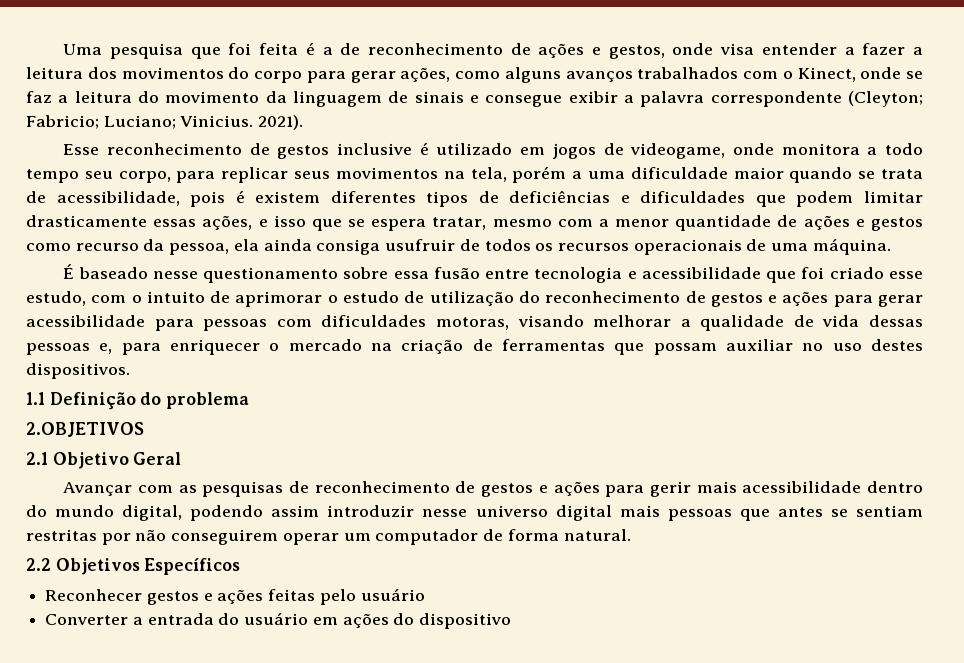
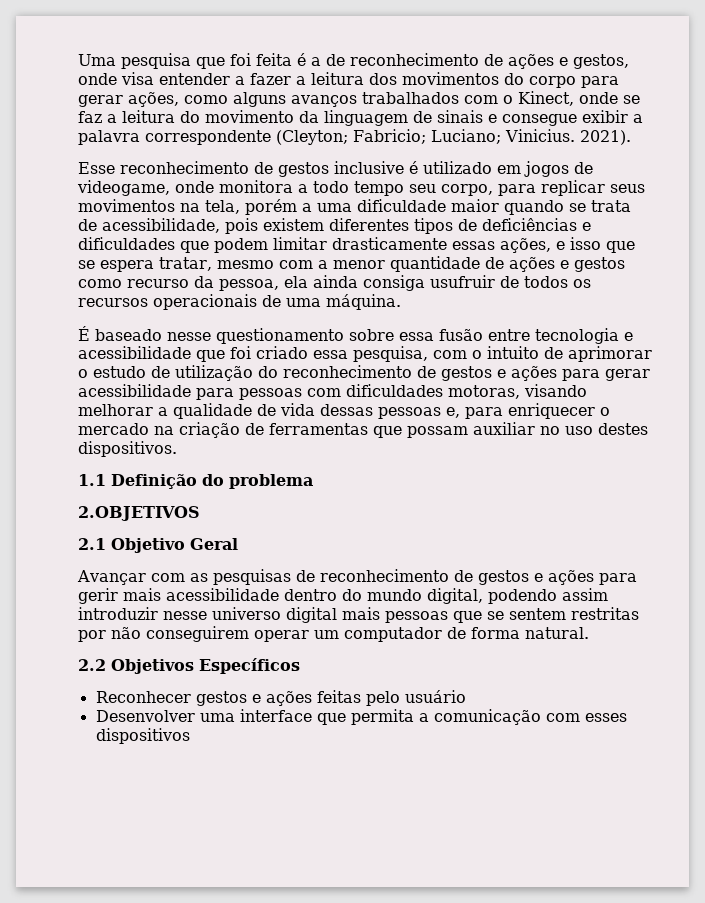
- Esse reconhecimento de gestos inclusive é utilizado em jogos de videogame, onde monitora a todo tempo seu corpo, para replicar seus movimentos na tela, porém a uma dificuldade maior quando se trata de acessibilidade, pois é existem diferentes tipos de deficiências e dificuldades que podem limitar drasticamente essas ações, e isso que se espera tratar, mesmo com a menor quantidade de ações e gestos como recurso da pessoa, ela ainda consiga usufruir de todos os recursos operacionais de uma máquina.
+ Esse reconhecimento de gestos inclusive é utilizado em jogos de videogame, onde monitora a todo tempo seu corpo, para replicar seus movimentos na tela, porém a uma dificuldade maior quando se trata de acessibilidade, pois existem diferentes tipos de deficiências e dificuldades que podem limitar drasticamente essas ações, e isso que se espera tratar, mesmo com a menor quantidade de ações e gestos como recurso da pessoa, ela ainda consiga usufruir de todos os recursos operacionais de uma máquina.
- É baseado nesse questionamento sobre essa fusão entre tecnologia e acessibilidade que foi criado esse estudo, com o intuito de aprimorar o estudo de utilização do reconhecimento de gestos e ações para gerar acessibilidade para pessoas com dificuldades motoras, visando melhorar a qualidade de vida dessas pessoas e, para enriquecer o mercado na criação de ferramentas que possam auxiliar no uso destes dispositivos.
+ É baseado nesse questionamento sobre essa fusão entre tecnologia e acessibilidade que foi criado essa pesquisa, com o intuito de aprimorar o estudo de utilização do reconhecimento de gestos e ações para gerar acessibilidade para pessoas com dificuldades motoras, visando melhorar a qualidade de vida dessas pessoas e, para enriquecer o mercado na criação de ferramentas que possam auxiliar no uso destes dispositivos.
- Avançar com as pesquisas de reconhecimento de gestos e ações para gerir mais acessibilidade dentro do mundo digital, podendo assim introduzir nesse universo digital mais pessoas que antes se sentiam restritas por não conseguirem operar um computador de forma natural.
+ Avançar com as pesquisas de reconhecimento de gestos e ações para gerir mais acessibilidade dentro do mundo digital, podendo assim introduzir nesse universo digital mais pessoas que se sentem restritas por não conseguirem operar um computador de forma natural.
- Converter a entrada do usuário em ações do dispositivo
+ Desenvolver uma interface que permita a comunicação com esses dispositivos

